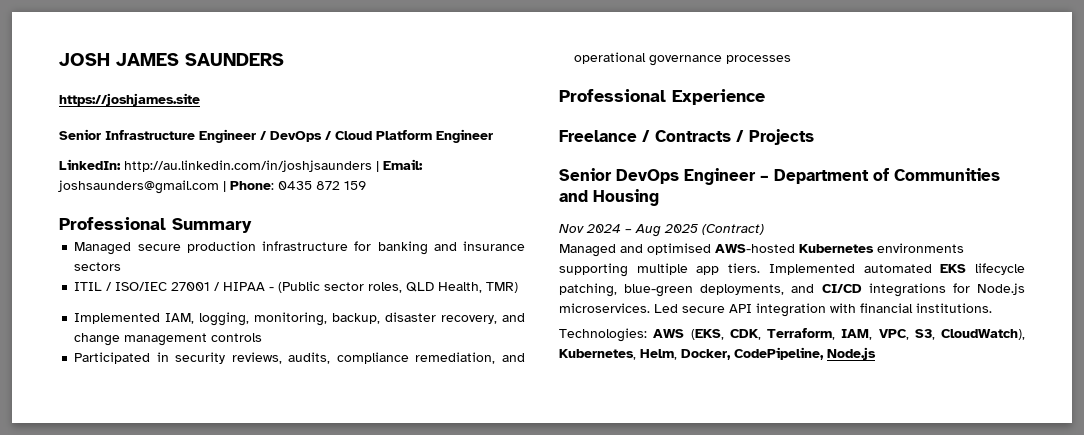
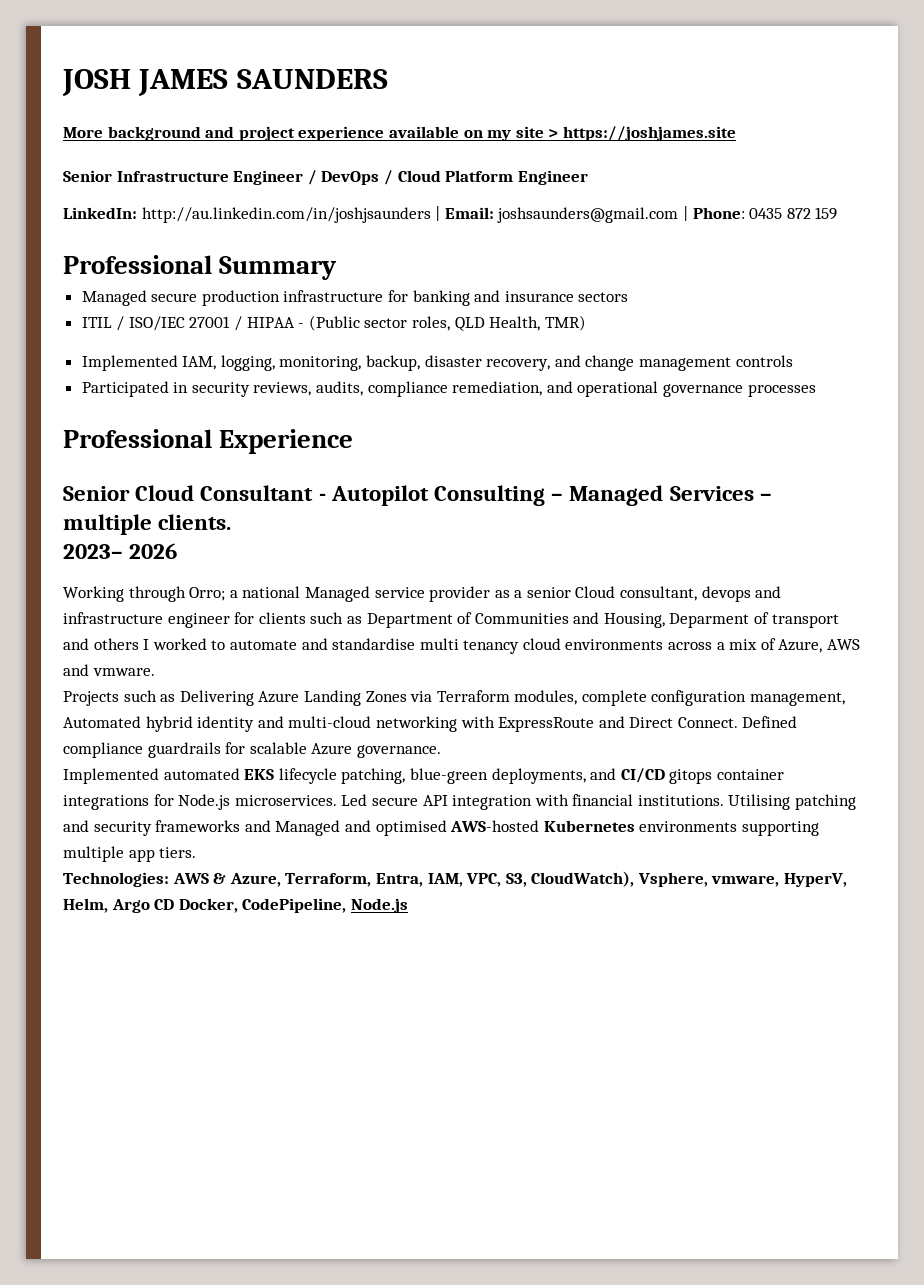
- https://joshjames.site
+ More background and project experience available on my site > https://joshjames.site
- Freelance / Contracts / Projects
- Senior DevOps Engineer – Department of Communities and Housing
- Nov 2024 – Aug 2025 (Contract)
- Managed and optimised AWS-hosted Kubernetes environments supporting multiple app tiers. Implemented automated EKS lifecycle patching, blue-green deployments, and CI/CD integrations for Node.js microservices.
+ Senior Cloud Consultant - Autopilot Consulting – Managed Services – multiple clients.
+ 2023– 2026
+ Working through Orro; a national Managed service provider as a senior Cloud consultant, devops and infrastructure engineer for clients such as Department of Communities and Housing, Deparment of transport and others I worked to automate and standardise multi tenancy cloud environments across a mix of Azure, AWS and vmware.
+ Projects such as Delivering Azure Landing Zones via Terraform modules, complete configuration management, Automated hybrid identity and multi-cloud networking with ExpressRoute and Direct Connect. Defined compliance guardrails for scalable Azure governance.
+ Implemented automated EKS lifecycle patching, blue-green deployments, and CI/CD gitops container integrations for Node.js microservices.
- Led secure API integration with financial institutions.
- Technologies: AWS (EKS, CDK, Terraform, IAM, VPC, S3, CloudWatch), Kubernetes, Helm, Docker, CodePipeline, Node.js
+ Led secure API integration with financial institutions. Utilising patching and security frameworks and Managed and optimised AWS-hosted Kubernetes environments supporting multiple app tiers.
+ Technologies: AWS & Azure, Terraform, Entra, IAM, VPC, S3, CloudWatch), Vsphere, vmware, HyperV, Helm, Argo CD Docker, CodePipeline, Node.js

